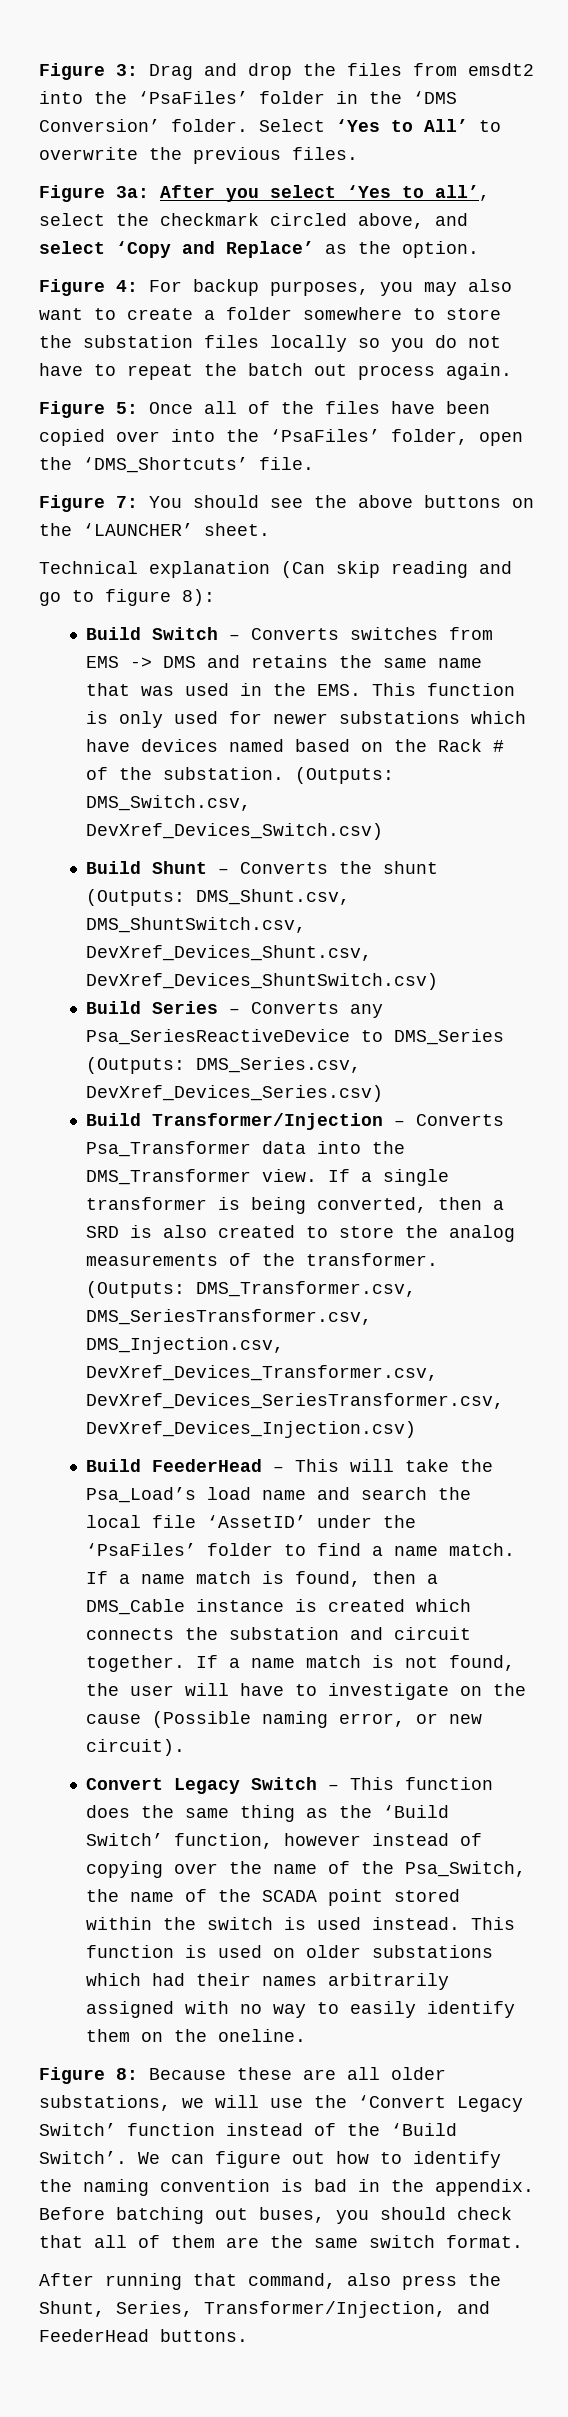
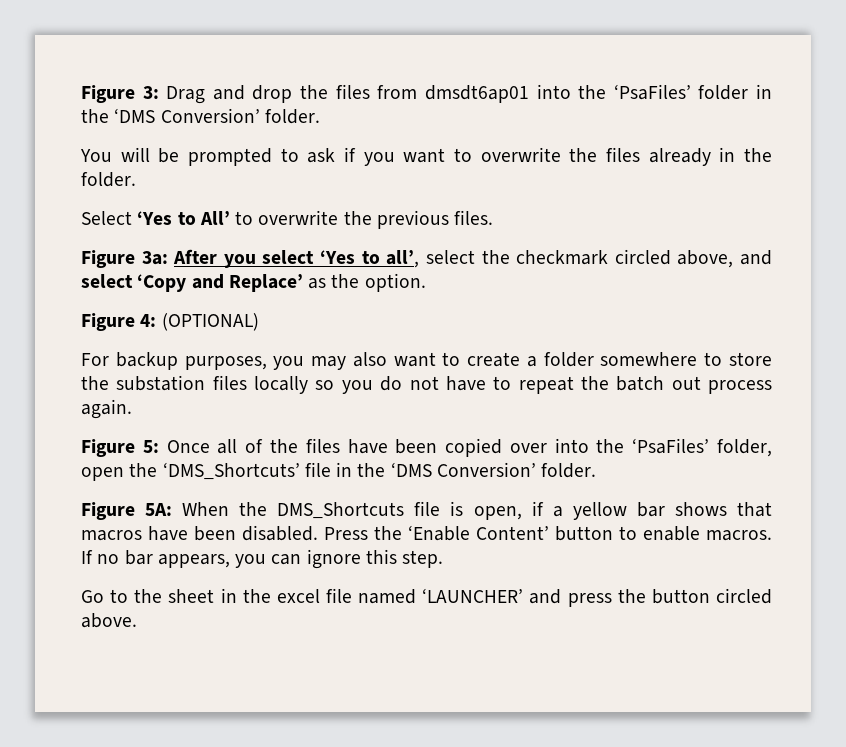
- Figure 3: Drag and drop the files from emsdt2 into the ‘PsaFiles’ folder in the ‘DMS Conversion’ folder. Select ‘Yes to All’ to overwrite the previous files.
+ Figure 3: Drag and drop the files from dmsdt6ap01 into the ‘PsaFiles’ folder in the ‘DMS Conversion’ folder.
+ You will be prompted to ask if you want to overwrite the files already in the folder.
+ Select ‘Yes to All’ to overwrite the previous files.
- Figure 4: For backup purposes, you may also want to create a folder somewhere to store the substation files locally so you do not have to repeat the batch out process again.
+ Figure 4: (OPTIONAL)
+ For backup purposes, you may also want to create a folder somewhere to store the substation files locally so you do not have to repeat the batch out process again.
- Figure 5: Once all of the files have been copied over into the ‘PsaFiles’ folder, open the ‘DMS_Shortcuts’ file.
- Figure 7: You should see the above buttons on the ‘LAUNCHER’ sheet.
- Technical explanation (Can skip reading and go to figure 8):
- Build Switch – Converts switches from EMS -> DMS and retains the same name that was used in the EMS. This function is only used for newer substations which have devices named based on the Rack # of the substation. (Outputs: DMS_Switch.csv, DevXref_Devices_Switch.csv)
- Build Shunt – Converts the shunt (Outputs: DMS_Shunt.csv, DMS_ShuntSwitch.csv, DevXref_Devices_Shunt.csv, DevXref_Devices_ShuntSwitch.csv)
- Build Series – Converts any Psa_SeriesReactiveDevice to DMS_Series (Outputs: DMS_Series.csv, DevXref_Devices_Series.csv)
- Build Transformer/Injection – Converts Psa_Transformer data into the DMS_Transformer view. If a single transformer is being converted, then a SRD is also created to store the analog measurements of the transformer. (Outputs: DMS_Transformer.csv, DMS_SeriesTransformer.csv, DMS_Injection.csv, DevXref_Devices_Transformer.csv, DevXref_Devices_SeriesTransformer.csv, DevXref_Devices_Injection.csv)
- Build FeederHead – This will take the Psa_Load’s load name and search the local file ‘AssetID’ under the ‘PsaFiles’ folder to find a name match. If a name match is found, then a DMS_Cable instance is created which connects the substation and circuit together. If a name match is not found, the user will have to investigate on the cause (Possible naming error, or new circuit).
- Convert Legacy Switch – This function does the same thing as the ‘Build Switch’ function, however instead of copying over the name of the Psa_Switch, the name of the SCADA point stored within the switch is used instead. This function is used on older substations which had their names arbitrarily assigned with no way to easily identify them on the oneline.
- Figure 8: Because these are all older substations, we will use the ‘Convert Legacy Switch’ function instead of the ‘Build Switch’. We can figure out how to identify the naming convention is bad in the appendix. Before batching out buses, you should check that all of them are the same switch format.
- After running that command, also press the Shunt, Series, Transformer/Injection, and FeederHead buttons.
+ Figure 5: Once all of the files have been copied over into the ‘PsaFiles’ folder, open the ‘DMS_Shortcuts’ file in the ‘DMS Conversion’ folder.
+ Figure 5A: When the DMS_Shortcuts file is open, if a yellow bar shows that macros have been disabled. Press the ‘Enable Content’ button to enable macros. If no bar appears, you can ignore this step.
+ Go to the sheet in the excel file named ‘LAUNCHER’ and press the button circled above.

